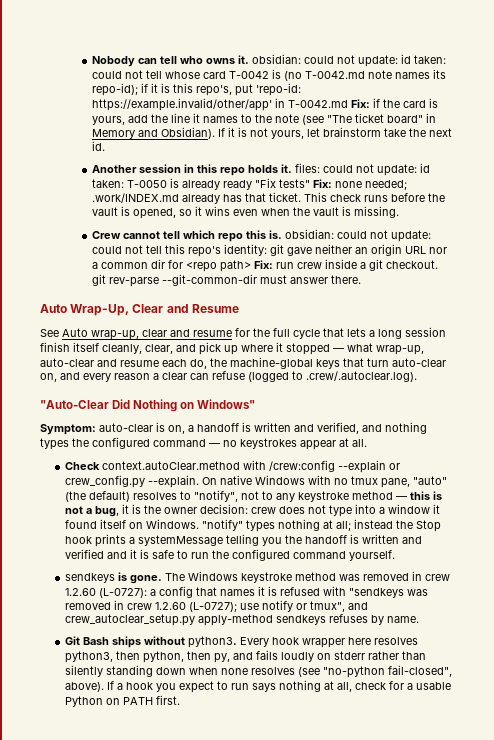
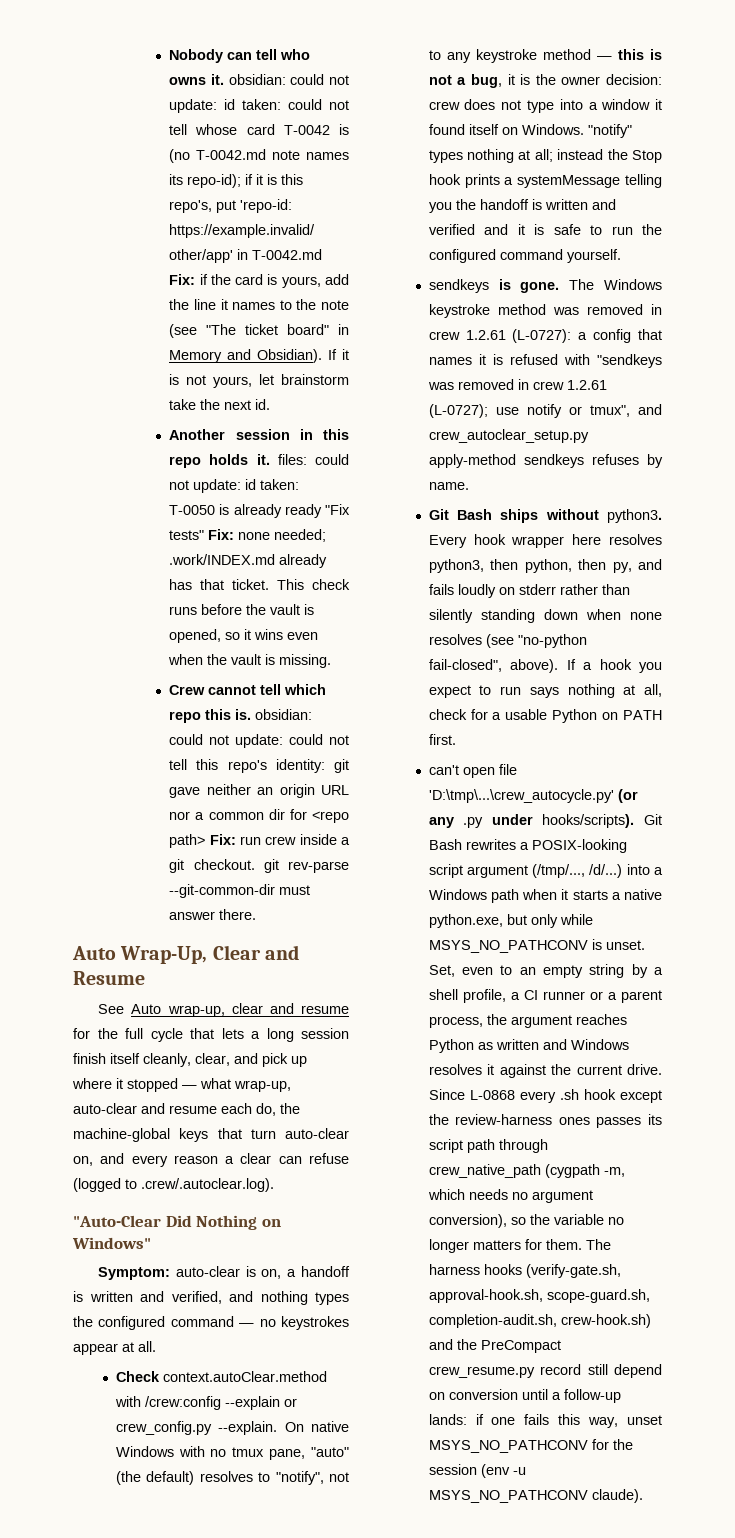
- The Windows keystroke method was removed in crew 1.2.60 (L-0727): a config that names it is refused with "sendkeys was removed in crew 1.2.60 (L-0727); use notify or tmux", and crew_autoclear_setup.py apply-method sendkeys refuses by name.
+ The Windows keystroke method was removed in crew 1.2.61 (L-0727): a config that names it is refused with "sendkeys was removed in crew 1.2.61 (L-0727); use notify or tmux", and crew_autoclear_setup.py apply-method sendkeys refuses by name.
+ can't open file 'D:\tmp\...\crew_autocycle.py' (or any .py under hooks/scripts). Git Bash rewrites a POSIX-looking script argument (/tmp/..., /d/...) into a Windows path when it starts a native python.exe, but only while MSYS_NO_PATHCONV is unset. Set, even to an empty string by a shell profile, a CI runner or a parent process, the argument reaches Python as written and Windows resolves it against the current drive. Since L-0868 every .sh hook except the review-harness ones passes its script path through crew_native_path (cygpath -m, which needs no argument conversion), so the variable no longer matters for them. The harness hooks (verify-gate.sh, approval-hook.sh, scope-guard.sh, completion-audit.sh, crew-hook.sh) and the PreCompact crew_resume.py record still depend on conversion until a follow-up lands: if one fails this way, unset MSYS_NO_PATHCONV for the session (env -u MSYS_NO_PATHCONV claude).

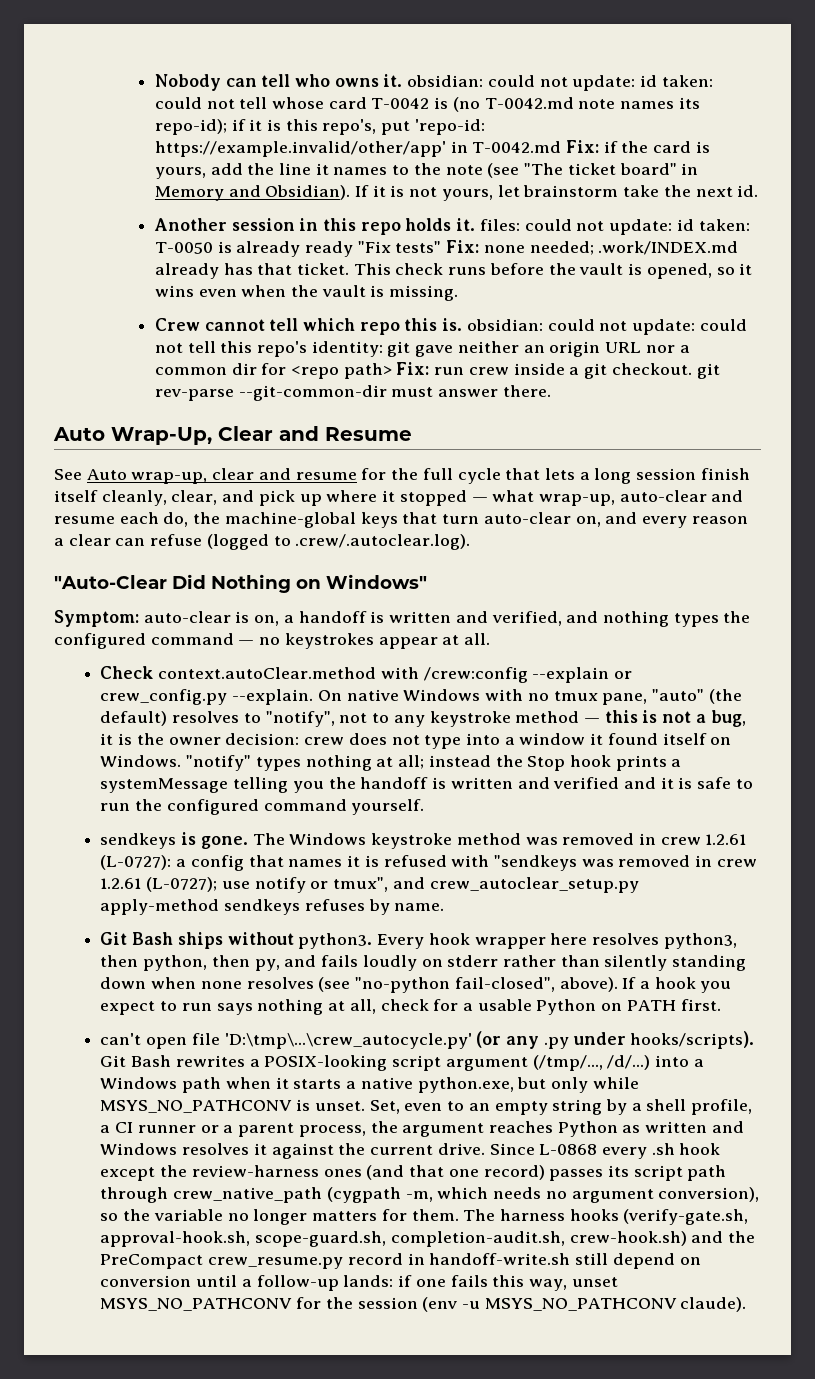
- Since L-0868 every .sh hook except the review-harness ones passes its script path through crew_native_path (cygpath -m, which needs no argument conversion), so the variable no longer matters for them.
+ Since L-0868 every .sh hook except the review-harness ones (and that one record) passes its script path through crew_native_path (cygpath -m, which needs no argument conversion), so the variable no longer matters for them.
- The harness hooks (verify-gate.sh, approval-hook.sh, scope-guard.sh, completion-audit.sh, crew-hook.sh) and the PreCompact crew_resume.py record still depend on conversion until a follow-up lands: if one fails this way, unset MSYS_NO_PATHCONV for the session (env -u MSYS_NO_PATHCONV claude).
+ The harness hooks (verify-gate.sh, approval-hook.sh, scope-guard.sh, completion-audit.sh, crew-hook.sh) and the PreCompact crew_resume.py record in handoff-write.sh still depend on conversion until a follow-up lands: if one fails this way, unset MSYS_NO_PATHCONV for the session (env -u MSYS_NO_PATHCONV claude).

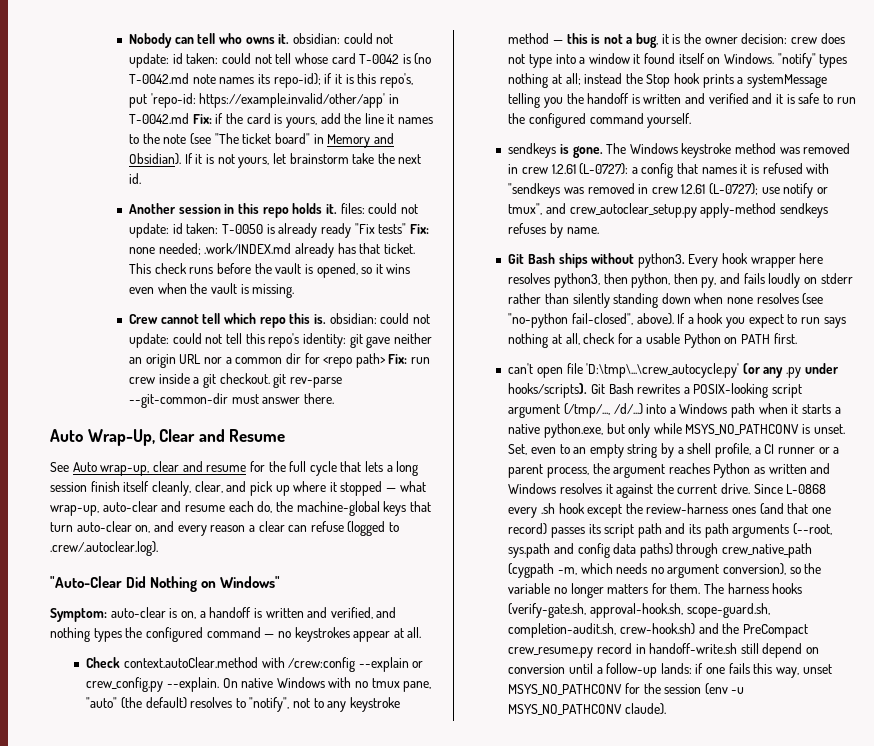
- Since L-0868 every .sh hook except the review-harness ones (and that one record) passes its script path through crew_native_path (cygpath -m, which needs no argument conversion), so the variable no longer matters for them.
+ Since L-0868 every .sh hook except the review-harness ones (and that one record) passes its script path and its path arguments (--root, sys.path and config data paths) through crew_native_path (cygpath -m, which needs no argument conversion), so the variable no longer matters for them.

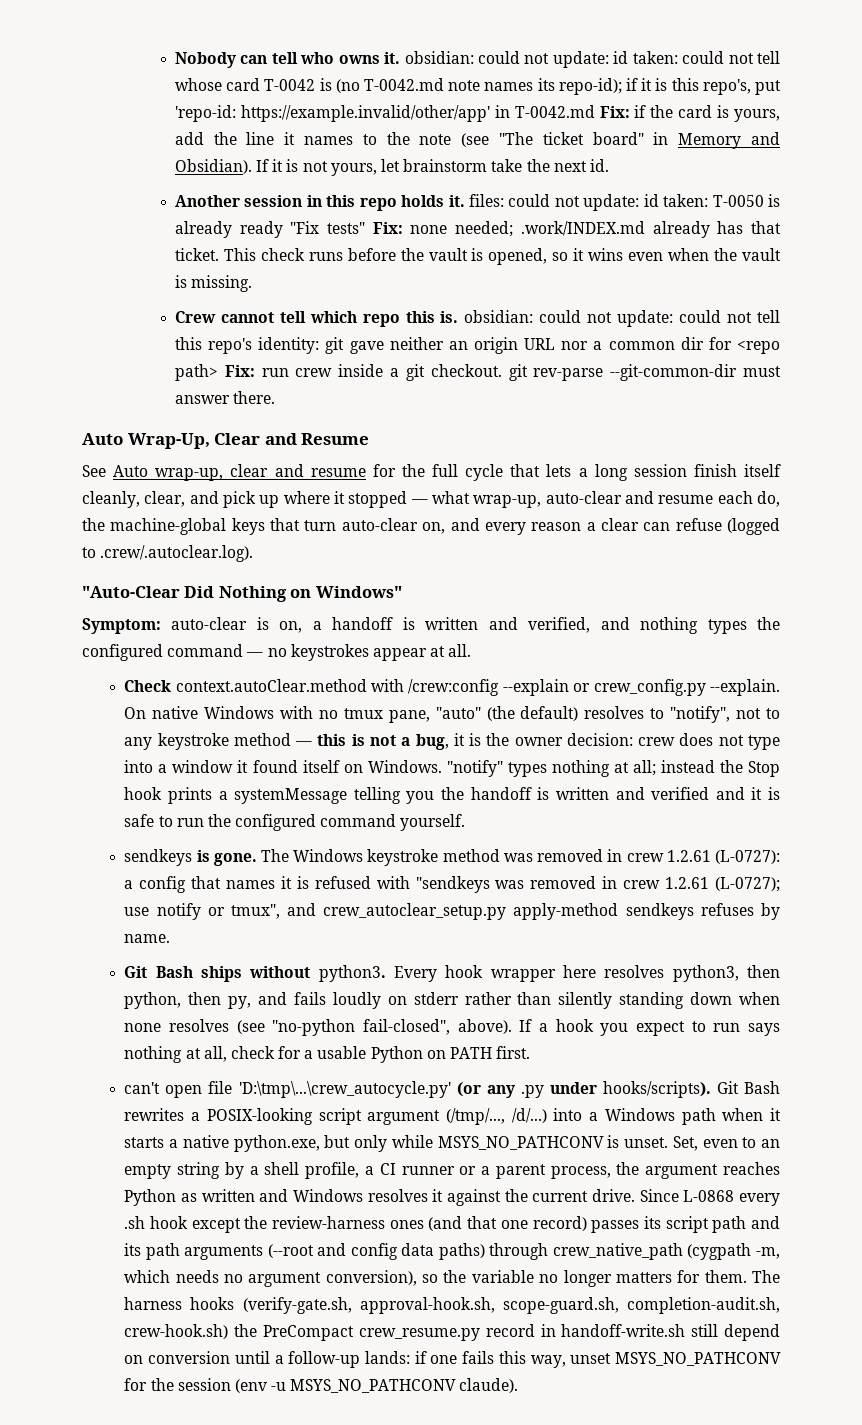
- Since L-0868 every .sh hook except the review-harness ones (and that one record) passes its script path and its path arguments (--root, sys.path and config data paths) through crew_native_path (cygpath -m, which needs no argument conversion), so the variable no longer matters for them.
+ Since L-0868 every .sh hook except the review-harness ones (and that one record) passes its script path and its path arguments (--root and config data paths) through crew_native_path (cygpath -m, which needs no argument conversion), so the variable no longer matters for them.
- The harness hooks (verify-gate.sh, approval-hook.sh, scope-guard.sh, completion-audit.sh, crew-hook.sh) and the PreCompact crew_resume.py record in handoff-write.sh still depend on conversion until a follow-up lands: if one fails this way, unset MSYS_NO_PATHCONV for the session (env -u MSYS_NO_PATHCONV claude).
+ The harness hooks (verify-gate.sh, approval-hook.sh, scope-guard.sh, completion-audit.sh, crew-hook.sh) the PreCompact crew_resume.py record in handoff-write.sh still depend on conversion until a follow-up lands: if one fails this way, unset MSYS_NO_PATHCONV for the session (env -u MSYS_NO_PATHCONV claude).

